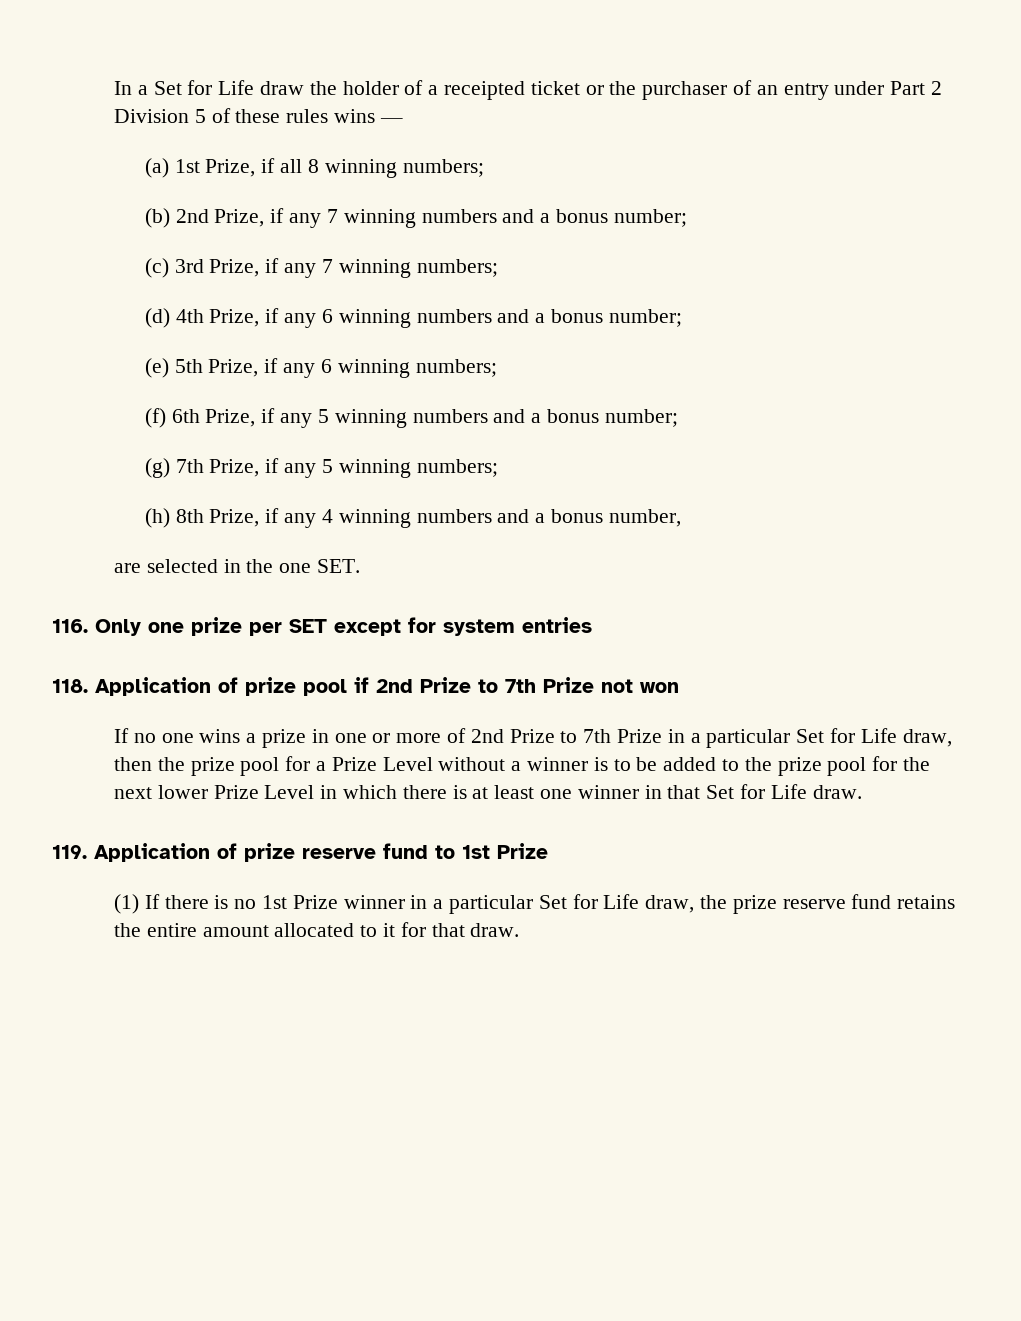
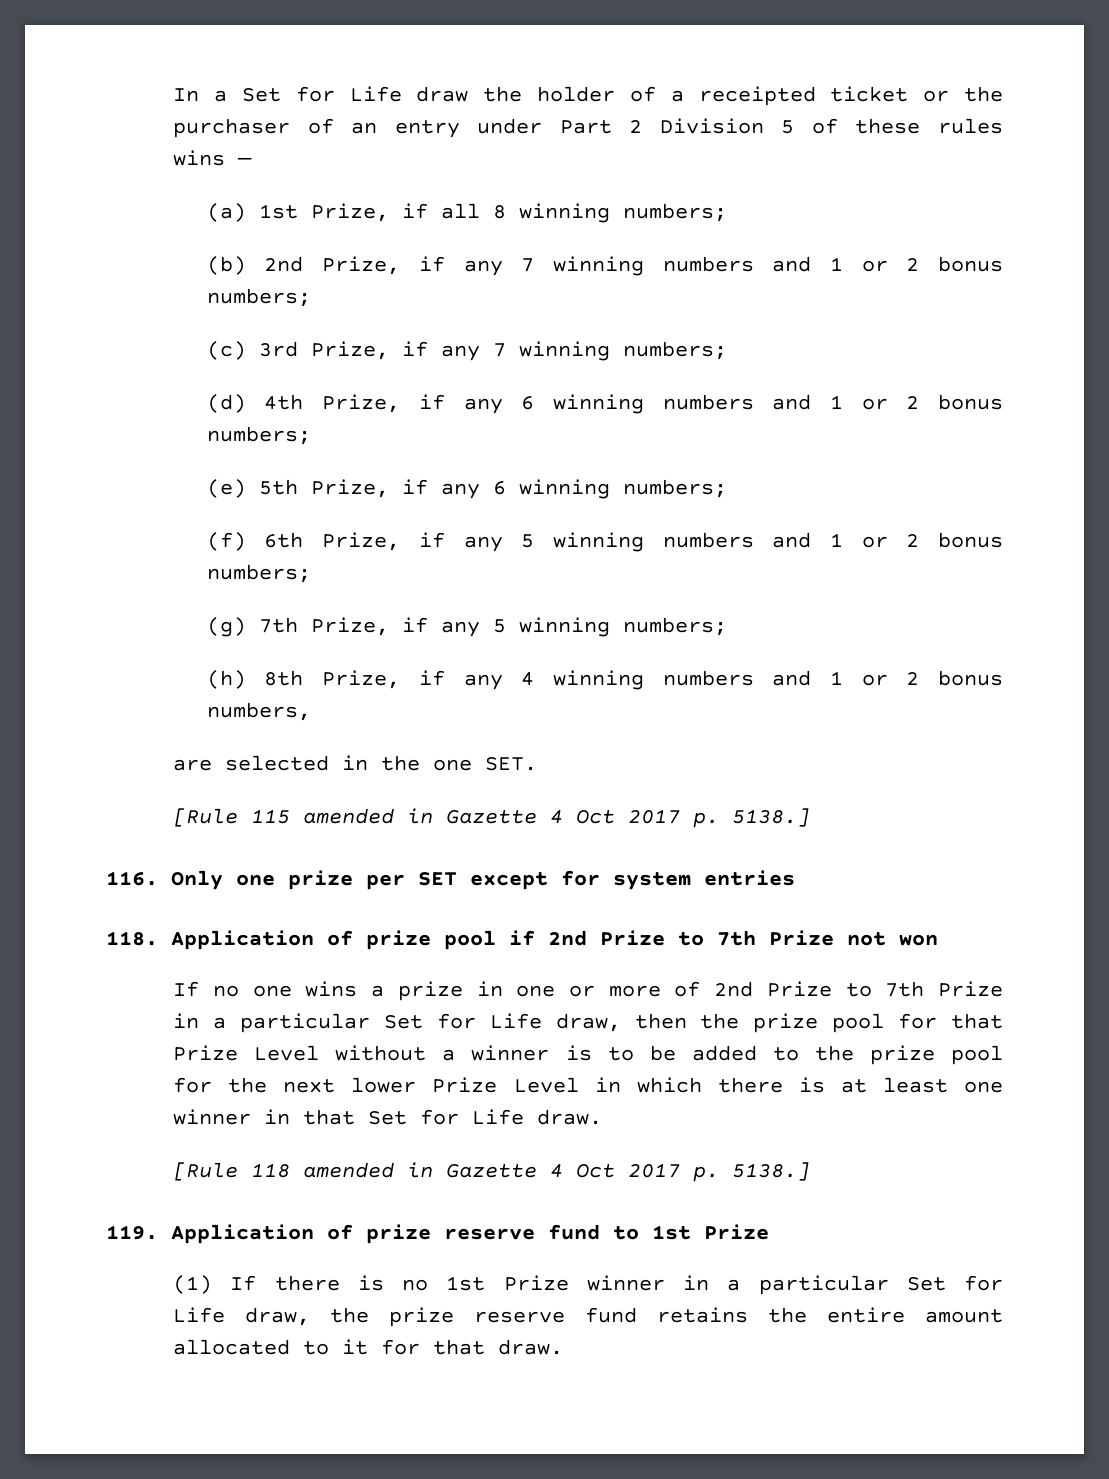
- (b) 2nd Prize, if any 7 winning numbers and a bonus number;
+ (b) 2nd Prize, if any 7 winning numbers and 1 or 2 bonus numbers;
- (d) 4th Prize, if any 6 winning numbers and a bonus number;
+ (d) 4th Prize, if any 6 winning numbers and 1 or 2 bonus numbers;
- (f) 6th Prize, if any 5 winning numbers and a bonus number;
+ (f) 6th Prize, if any 5 winning numbers and 1 or 2 bonus numbers;
- (h) 8th Prize, if any 4 winning numbers and a bonus number,
+ (h) 8th Prize, if any 4 winning numbers and 1 or 2 bonus numbers,
+ [Rule 115 amended in Gazette 4 Oct 2017 p. 5138.]
- If no one wins a prize in one or more of 2nd Prize to 7th Prize in a particular Set for Life draw, then the prize pool for a Prize Level without a winner is to be added to the prize pool for the next lower Prize Level in which there is at least one winner in that Set for Life draw.
+ If no one wins a prize in one or more of 2nd Prize to 7th Prize in a particular Set for Life draw, then the prize pool for that Prize Level without a winner is to be added to the prize pool for the next lower Prize Level in which there is at least one winner in that Set for Life draw.
+ [Rule 118 amended in Gazette 4 Oct 2017 p. 5138.]

